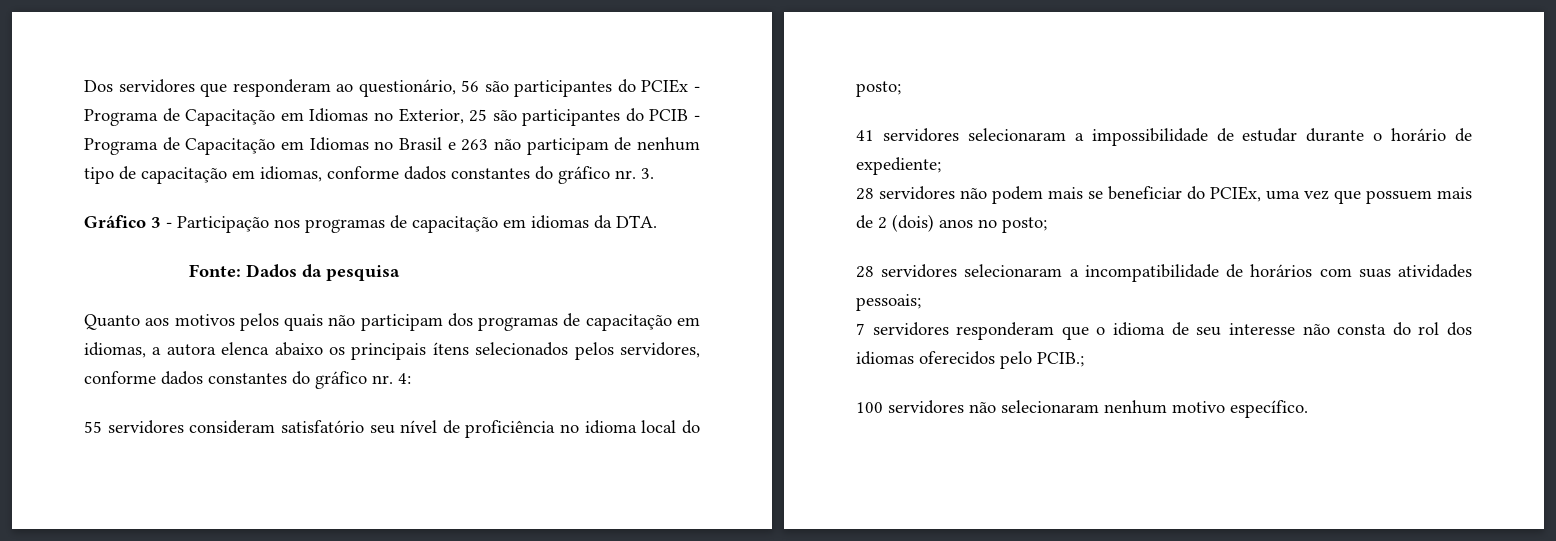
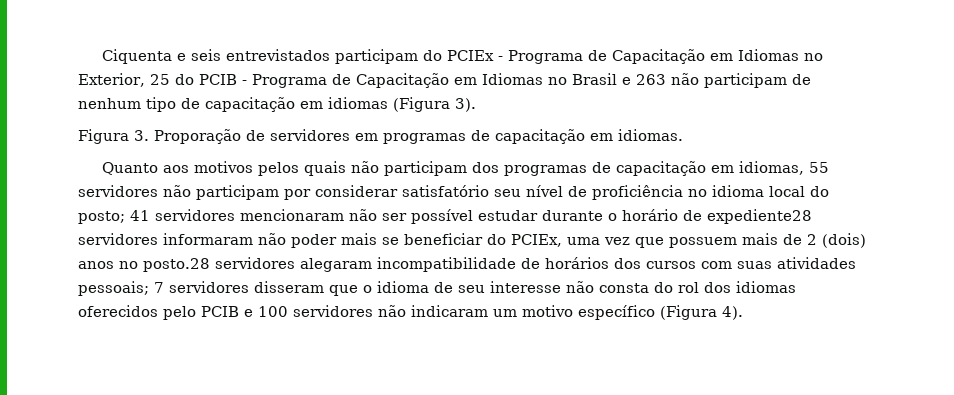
- Dos servidores que responderam ao questionário, 56 são participantes do PCIEx - Programa de Capacitação em Idiomas no Exterior, 25 são participantes do PCIB - Programa de Capacitação em Idiomas no Brasil e 263 não participam de nenhum tipo de capacitação em idiomas, conforme dados constantes do gráfico nr. 3.
- Gráfico 3 - Participação nos programas de capacitação em idiomas da DTA.
- Fonte: Dados da pesquisa
+ Ciquenta e seis entrevistados participam do PCIEx - Programa de Capacitação em Idiomas no Exterior, 25 do PCIB - Programa de Capacitação em Idiomas no Brasil e 263 não participam de nenhum tipo de capacitação em idiomas (Figura 3).
+ Figura 3. Proporação de servidores em programas de capacitação em idiomas.
- Quanto aos motivos pelos quais não participam dos programas de capacitação em idiomas, a autora elenca abaixo os principais ítens selecionados pelos servidores, conforme dados constantes do gráfico nr. 4:
- 55 servidores consideram satisfatório seu nível de proficiência no idioma local do posto;
- 41 servidores selecionaram a impossibilidade de estudar durante o horário de expediente;
- 28 servidores não podem mais se beneficiar do PCIEx, uma vez que possuem mais de 2 (dois) anos no posto;
- 28 servidores selecionaram a incompatibilidade de horários com suas atividades pessoais;
- 7 servidores responderam que o idioma de seu interesse não consta do rol dos idiomas oferecidos pelo PCIB.;
- 100 servidores não selecionaram nenhum motivo específico.
+ Quanto aos motivos pelos quais não participam dos programas de capacitação em idiomas, 55 servidores não participam por considerar satisfatório seu nível de proficiência no idioma local do posto; 41 servidores mencionaram não ser possível estudar durante o horário de expediente28 servidores informaram não poder mais se beneficiar do PCIEx, uma vez que possuem mais de 2 (dois) anos no posto.28 servidores alegaram incompatibilidade de horários dos cursos com suas atividades pessoais; 7 servidores disseram que o idioma de seu interesse não consta do rol dos idiomas oferecidos pelo PCIB e 100 servidores não indicaram um motivo específico (Figura 4).

